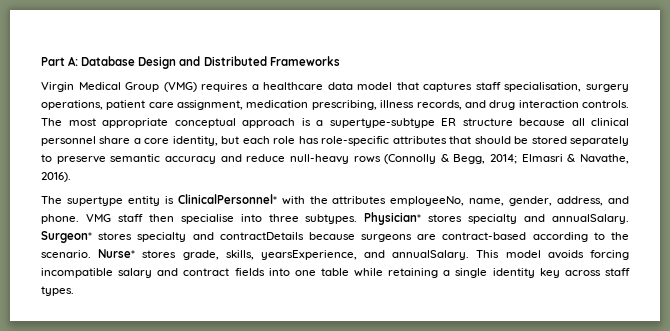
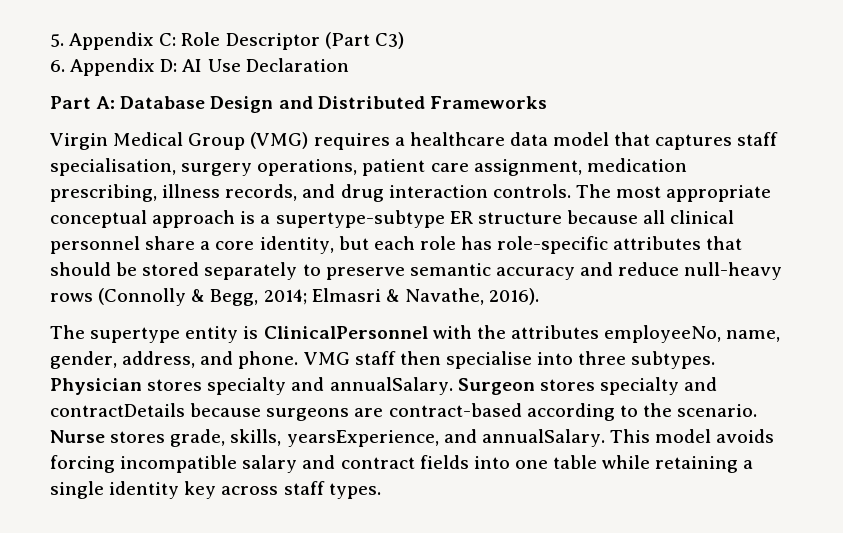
+ 5. Appendix C: Role Descriptor (Part C3)
+ 6. Appendix D: AI Use Declaration
- The supertype entity is ClinicalPersonnel* with the attributes employeeNo, name, gender, address, and phone.
+ The supertype entity is ClinicalPersonnel with the attributes employeeNo, name, gender, address, and phone.
- Physician* stores specialty and annualSalary.
+ Physician stores specialty and annualSalary.
- Surgeon* stores specialty and contractDetails because surgeons are contract-based according to the scenario.
+ Surgeon stores specialty and contractDetails because surgeons are contract-based according to the scenario.
- Nurse* stores grade, skills, yearsExperience, and annualSalary.
+ Nurse stores grade, skills, yearsExperience, and annualSalary.

